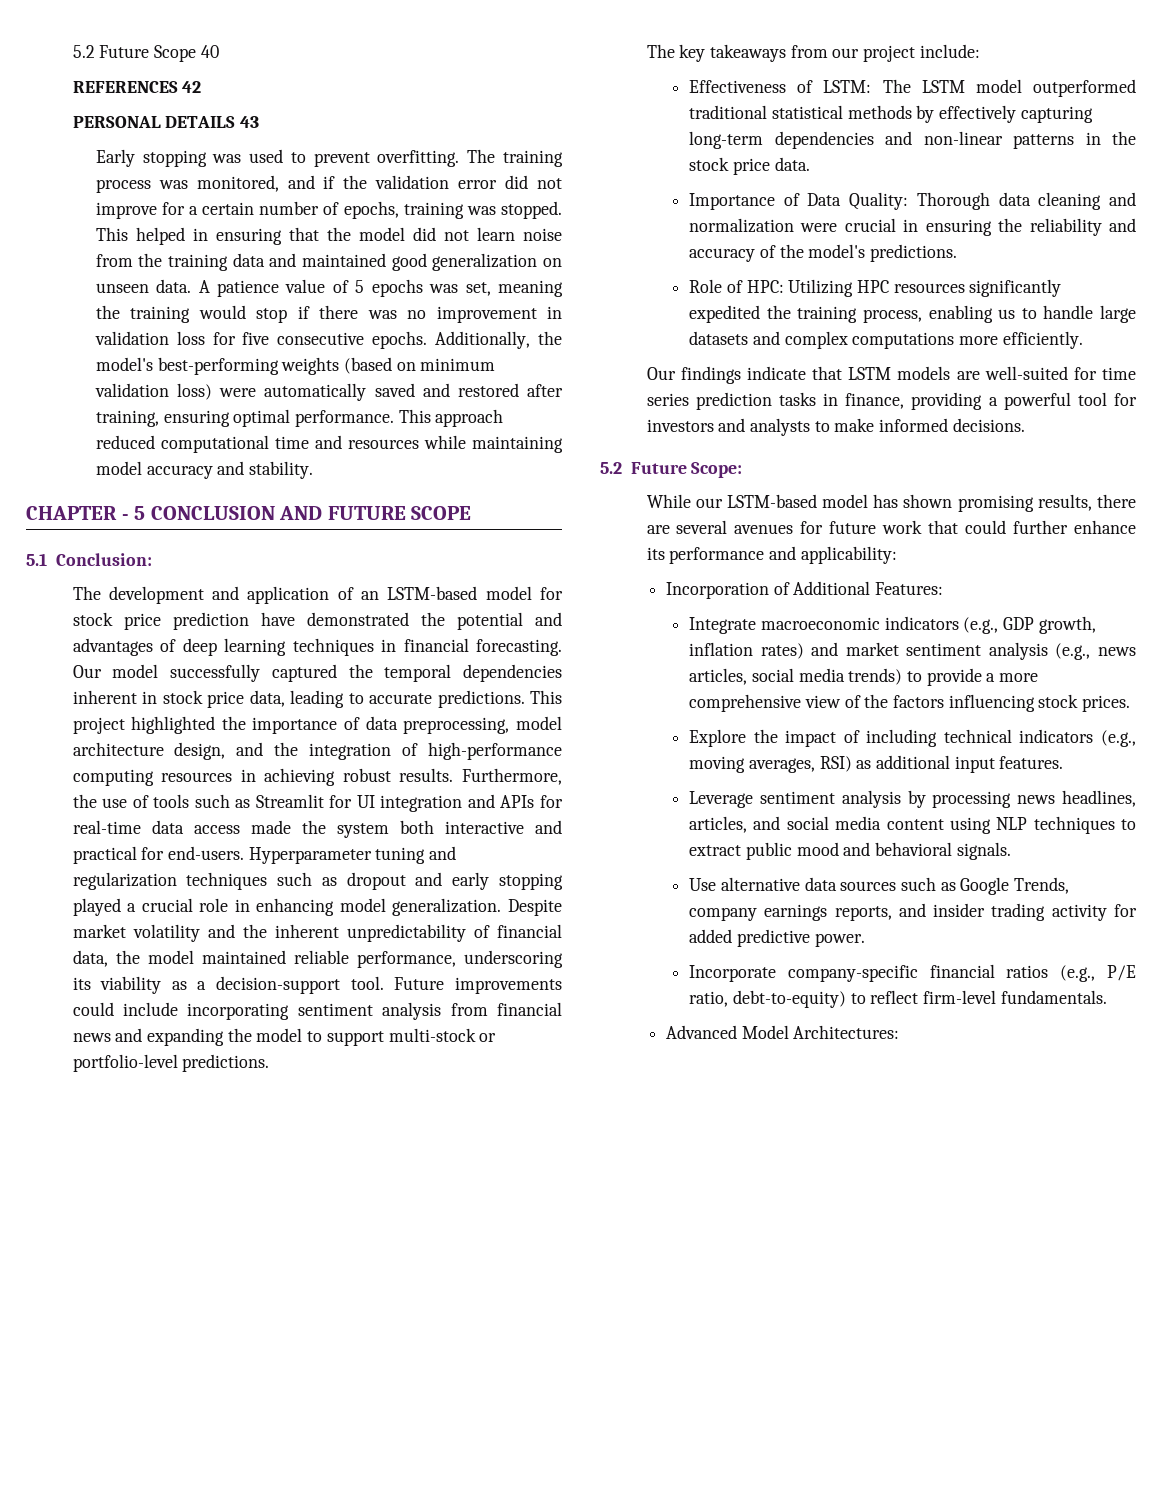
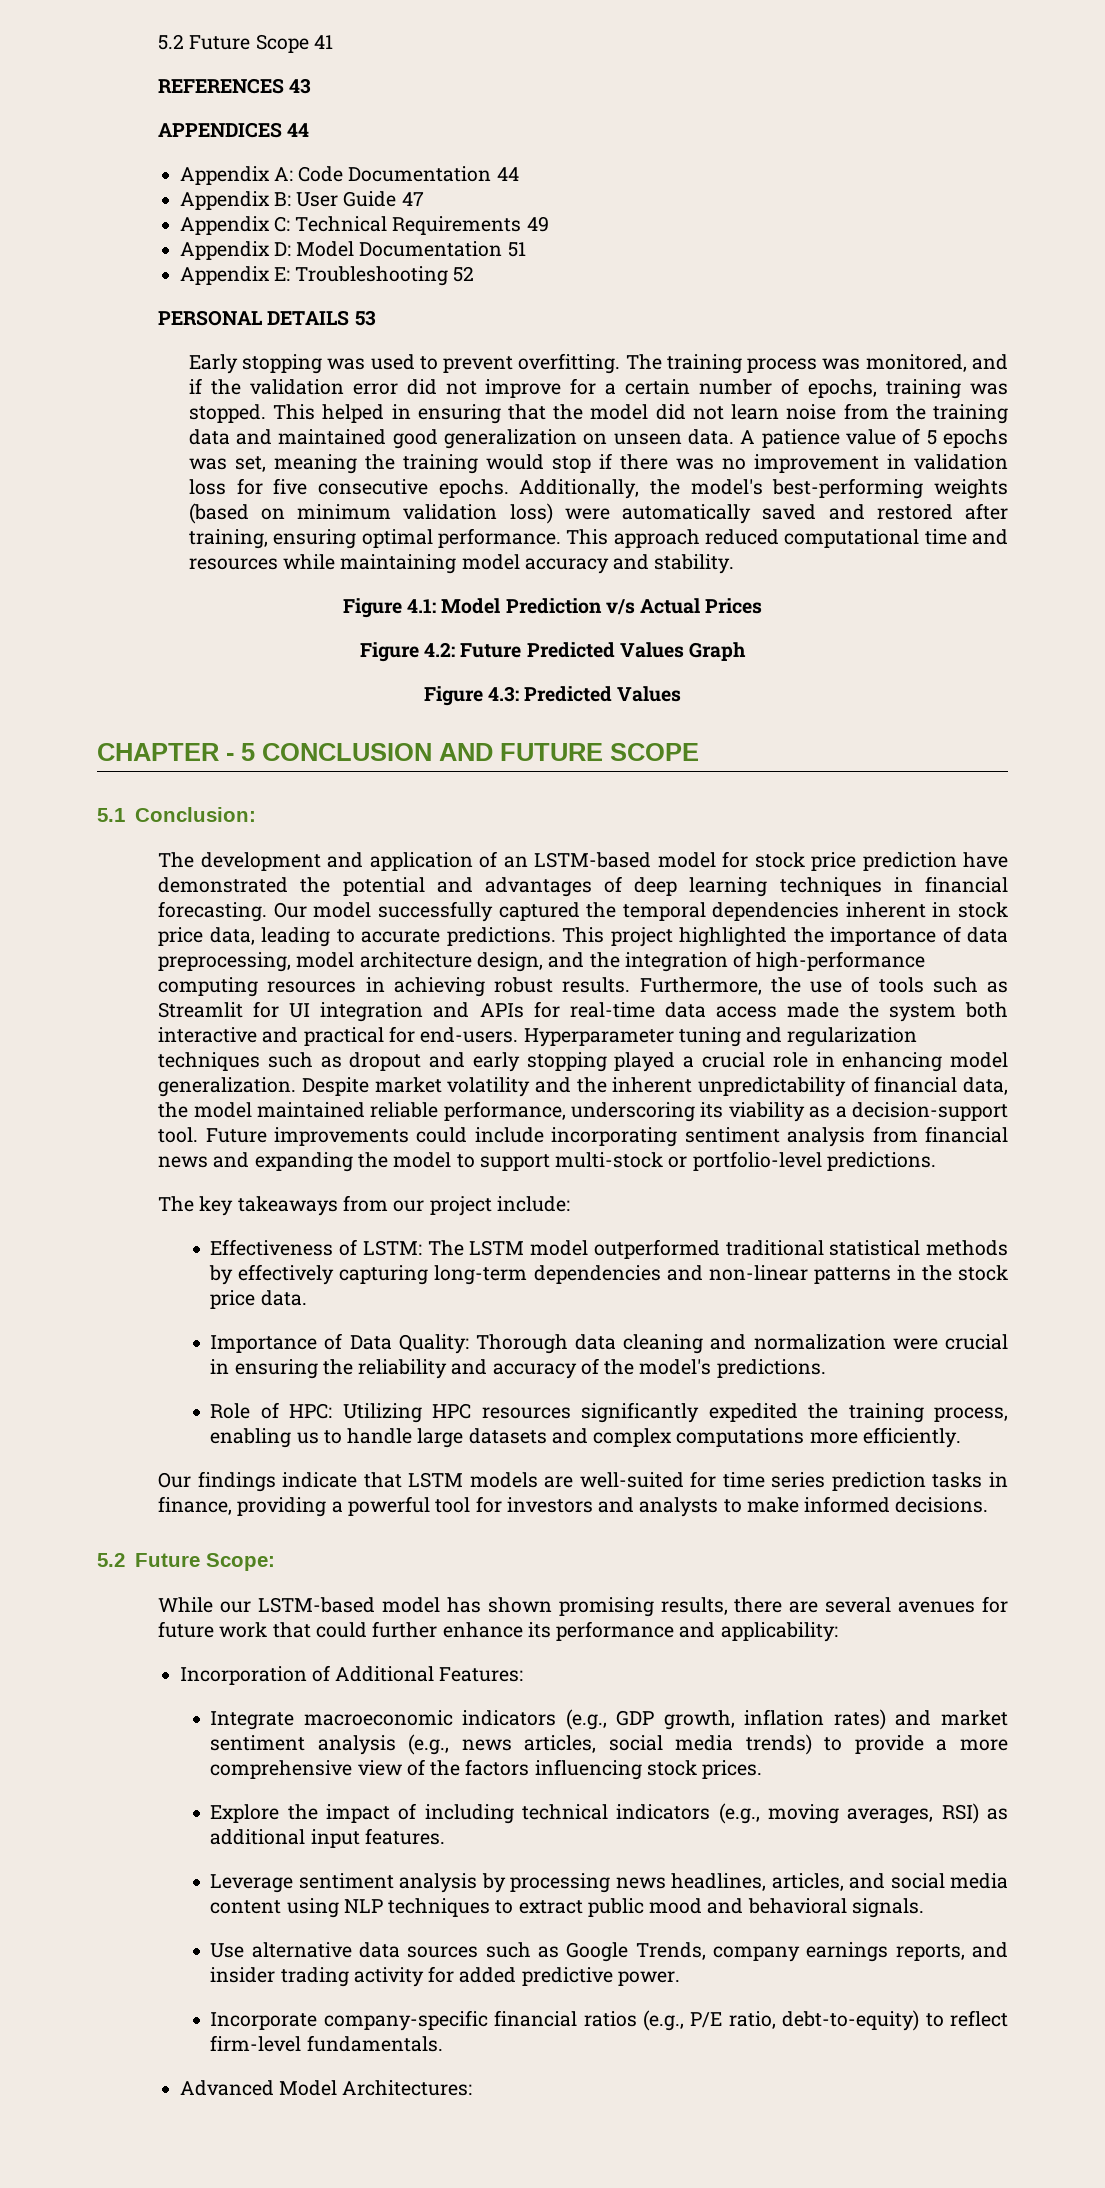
- 5.2 Future Scope 40
+ 5.2 Future Scope 41
- REFERENCES 42
+ REFERENCES 43
+ APPENDICES 44
+ Appendix A: Code Documentation 44
+ Appendix B: User Guide 47
+ Appendix C: Technical Requirements 49
+ Appendix D: Model Documentation 51
+ Appendix E: Troubleshooting 52
- PERSONAL DETAILS 43
+ PERSONAL DETAILS 53
+ Figure 4.1: Model Prediction v/s Actual Prices
+ Figure 4.2: Future Predicted Values Graph
+ Figure 4.3: Predicted Values

